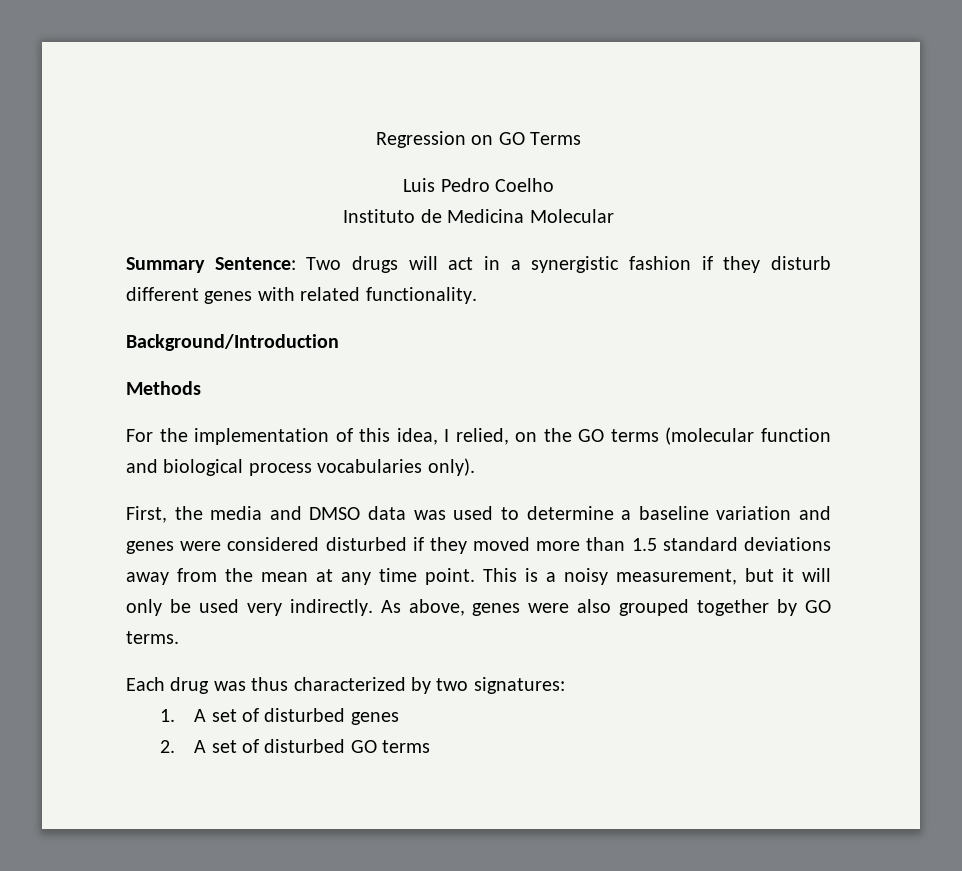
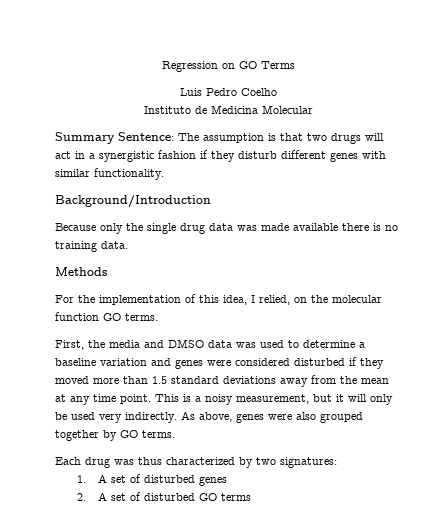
- Summary Sentence: Two drugs will act in a synergistic fashion if they disturb different genes with related functionality.
+ Summary Sentence: The assumption is that two drugs will act in a synergistic fashion if they disturb different genes with similar functionality.
+ Because only the single drug data was made available there is no training data.
- For the implementation of this idea, I relied, on the GO terms (molecular function and biological process vocabularies only).
+ For the implementation of this idea, I relied, on the molecular function GO terms.

